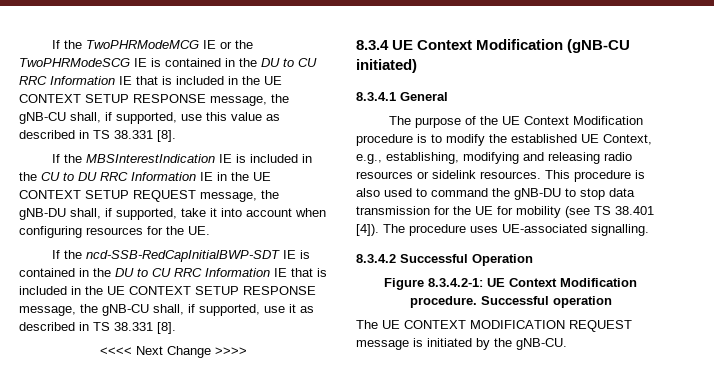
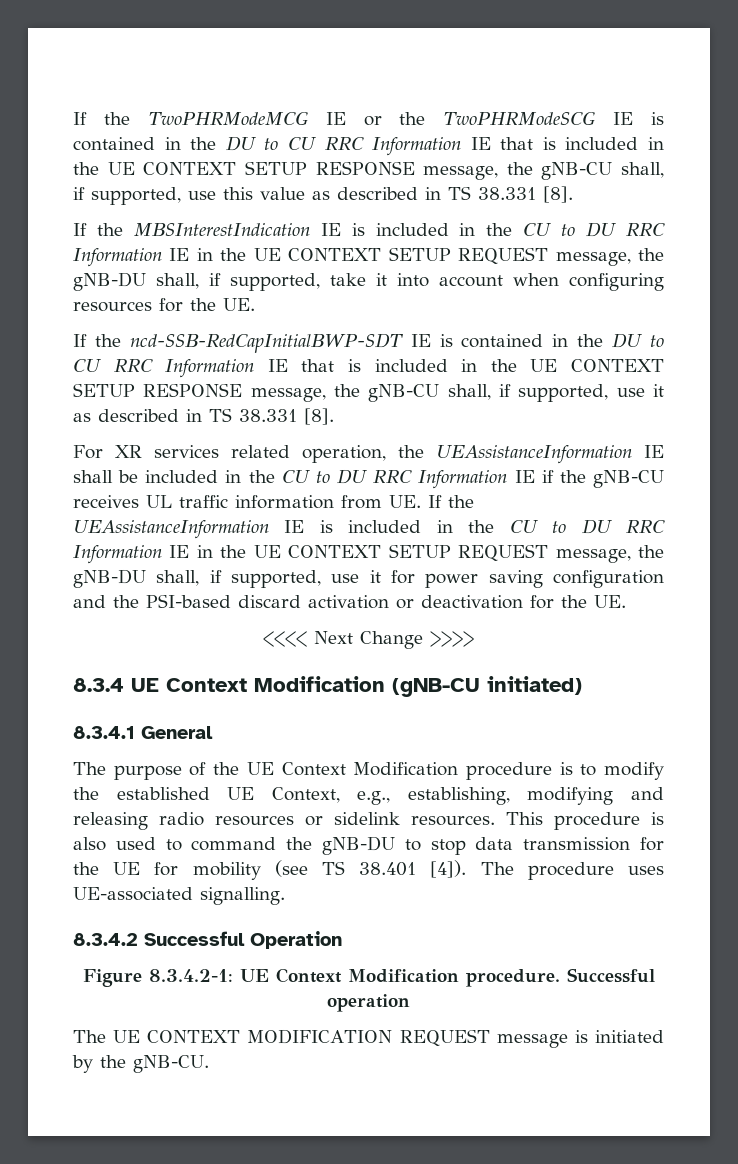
+ For XR services related operation, the UEAssistanceInformation IE shall be included in the CU to DU RRC Information IE if the gNB-CU receives UL traffic information from UE. If the UEAssistanceInformation IE is included in the CU to DU RRC Information IE in the UE CONTEXT SETUP REQUEST message, the gNB-DU shall, if supported, use it for power saving configuration and the PSI-based discard activation or deactivation for the UE.

